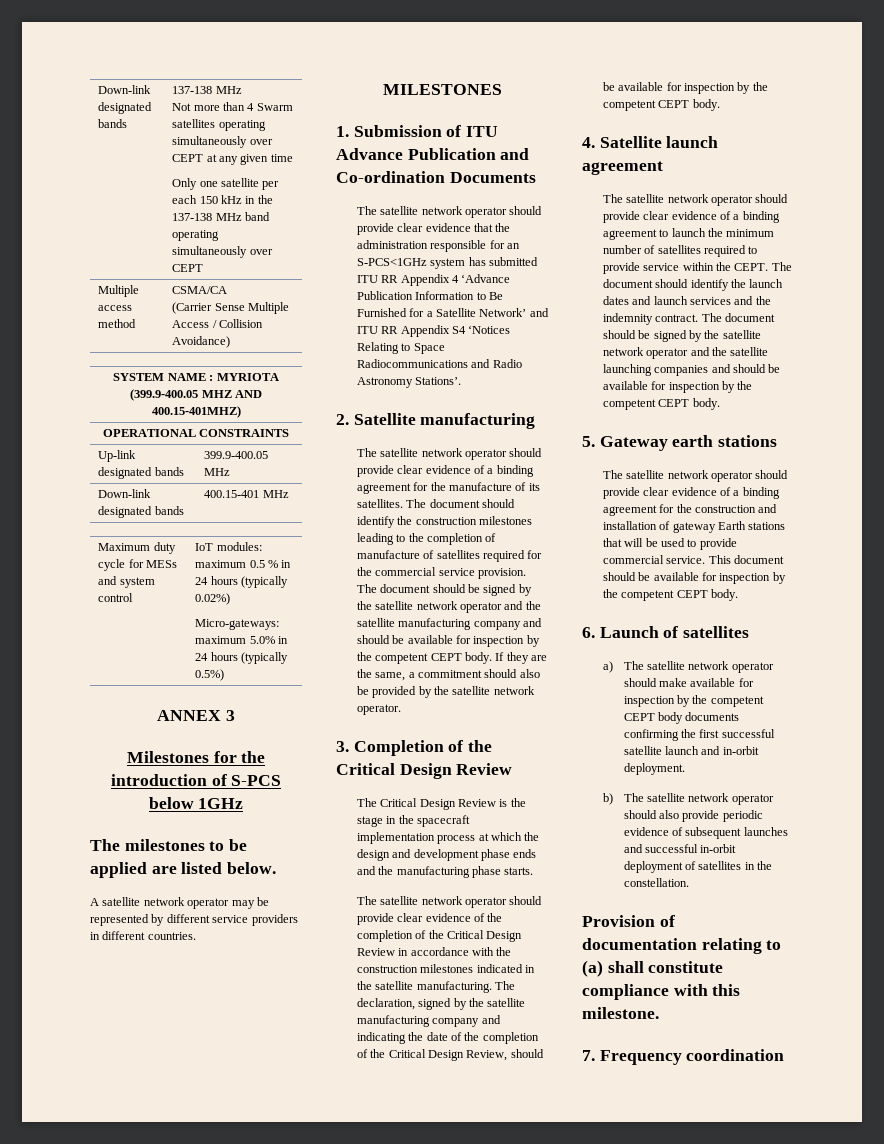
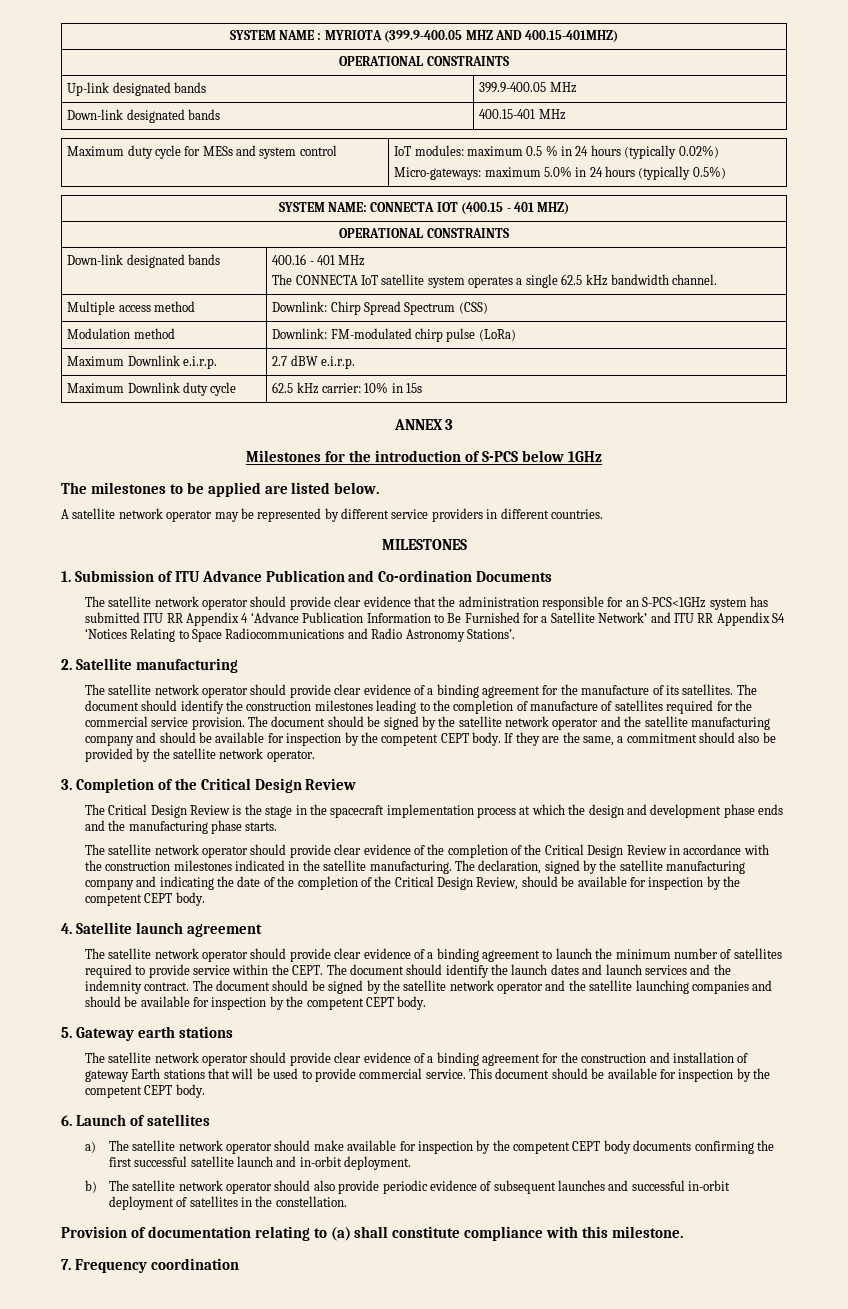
- Down-link designated bands | 137-138 MHz
- Not more than 4 Swarm satellites operating simultaneously over CEPT at any given time
- Only one satellite per each 150 kHz in the 137-138 MHz band operating simultaneously over CEPT
- Multiple access method | CSMA/CA
- (Carrier Sense Multiple Access / Collision Avoidance)
+ SYSTEM NAME: CONNECTA IOT (400.15 - 401 MHZ)
+ OPERATIONAL CONSTRAINTS
+ Down-link designated bands | 400.16 - 401 MHz
+ The CONNECTA IoT satellite system operates a single 62.5 kHz bandwidth channel.
+ Multiple access method | Downlink: Chirp Spread Spectrum (CSS)
+ Modulation method | Downlink: FM-modulated chirp pulse (LoRa)
+ Maximum Downlink e.i.r.p. | 2.7 dBW e.i.r.p.
+ Maximum Downlink duty cycle | 62.5 kHz carrier: 10% in 15s

